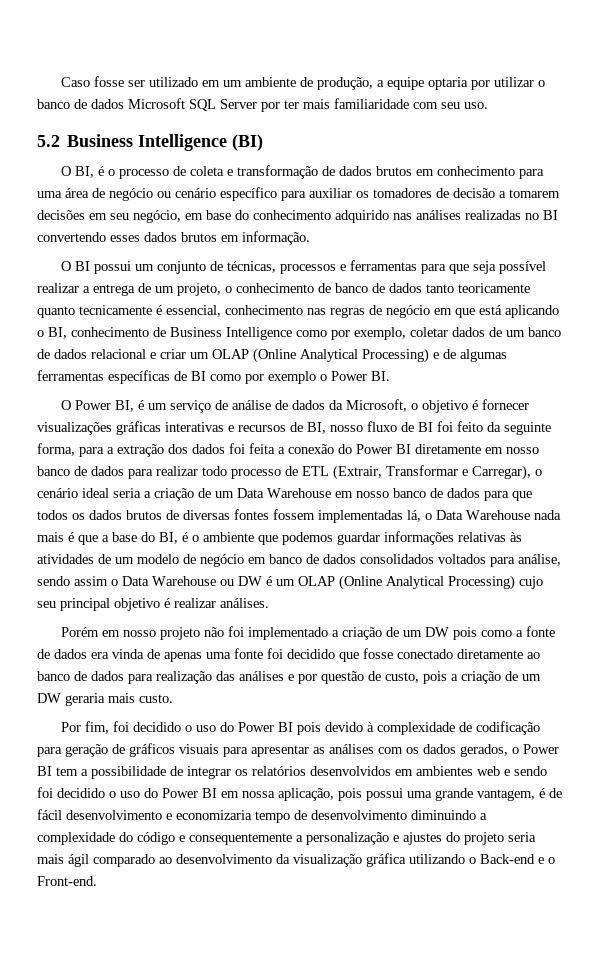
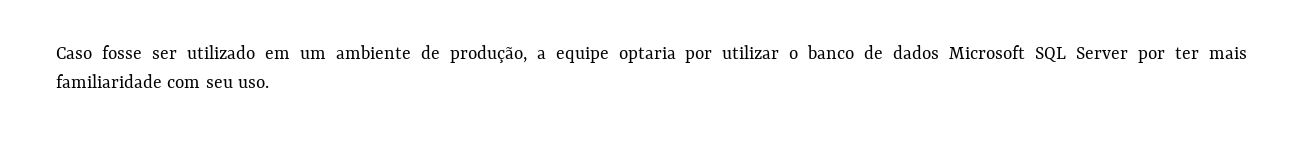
- 5.2 Business Intelligence (BI)
- O BI, é o processo de coleta e transformação de dados brutos em conhecimento para uma área de negócio ou cenário específico para auxiliar os tomadores de decisão a tomarem decisões em seu negócio, em base do conhecimento adquirido nas análises realizadas no BI convertendo esses dados brutos em informação.
- O BI possui um conjunto de técnicas, processos e ferramentas para que seja possível realizar a entrega de um projeto, o conhecimento de banco de dados tanto teoricamente quanto tecnicamente é essencial, conhecimento nas regras de negócio em que está aplicando o BI, conhecimento de Business Intelligence como por exemplo, coletar dados de um banco de dados relacional e criar um OLAP (Online Analytical Processing) e de algumas ferramentas específicas de BI como por exemplo o Power BI.
- O Power BI, é um serviço de análise de dados da Microsoft, o objetivo é fornecer visualizações gráficas interativas e recursos de BI, nosso fluxo de BI foi feito da seguinte forma, para a extração dos dados foi feita a conexão do Power BI diretamente em nosso banco de dados para realizar todo processo de ETL (Extrair, Transformar e Carregar), o cenário ideal seria a criação de um Data Warehouse em nosso banco de dados para que todos os dados brutos de diversas fontes fossem implementadas lá, o Data Warehouse nada mais é que a base do BI, é o ambiente que podemos guardar informações relativas às atividades de um modelo de negócio em banco de dados consolidados voltados para análise, sendo assim o Data Warehouse ou DW é um OLAP (Online Analytical Processing) cujo seu principal objetivo é realizar análises.
- Porém em nosso projeto não foi implementado a criação de um DW pois como a fonte de dados era vinda de apenas uma fonte foi decidido que fosse conectado diretamente ao banco de dados para realização das análises e por questão de custo, pois a criação de um DW geraria mais custo.
- Por fim, foi decidido o uso do Power BI pois devido à complexidade de codificação para geração de gráficos visuais para apresentar as análises com os dados gerados, o Power BI tem a possibilidade de integrar os relatórios desenvolvidos em ambientes web e sendo foi decidido o uso do Power BI em nossa aplicação, pois possui uma grande vantagem, é de fácil desenvolvimento e economizaria tempo de desenvolvimento diminuindo a complexidade do código e consequentemente a personalização e ajustes do projeto seria mais ágil comparado ao desenvolvimento da visualização gráfica utilizando o Back-end e o Front-end.

